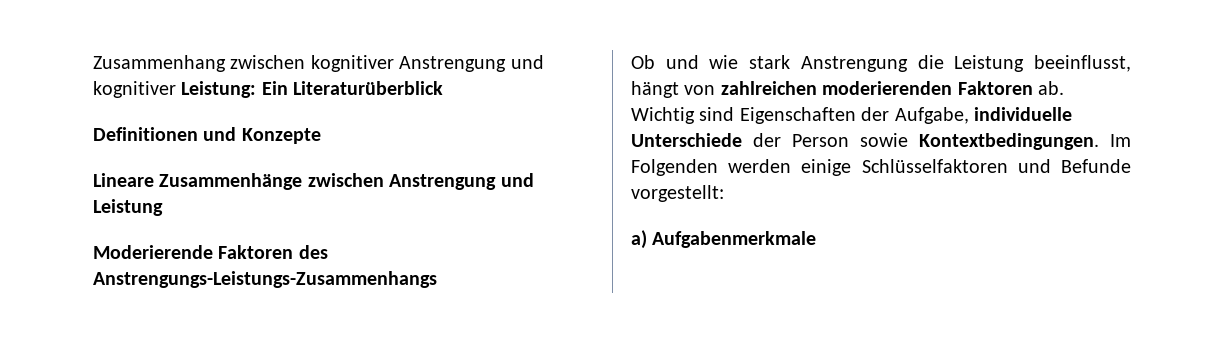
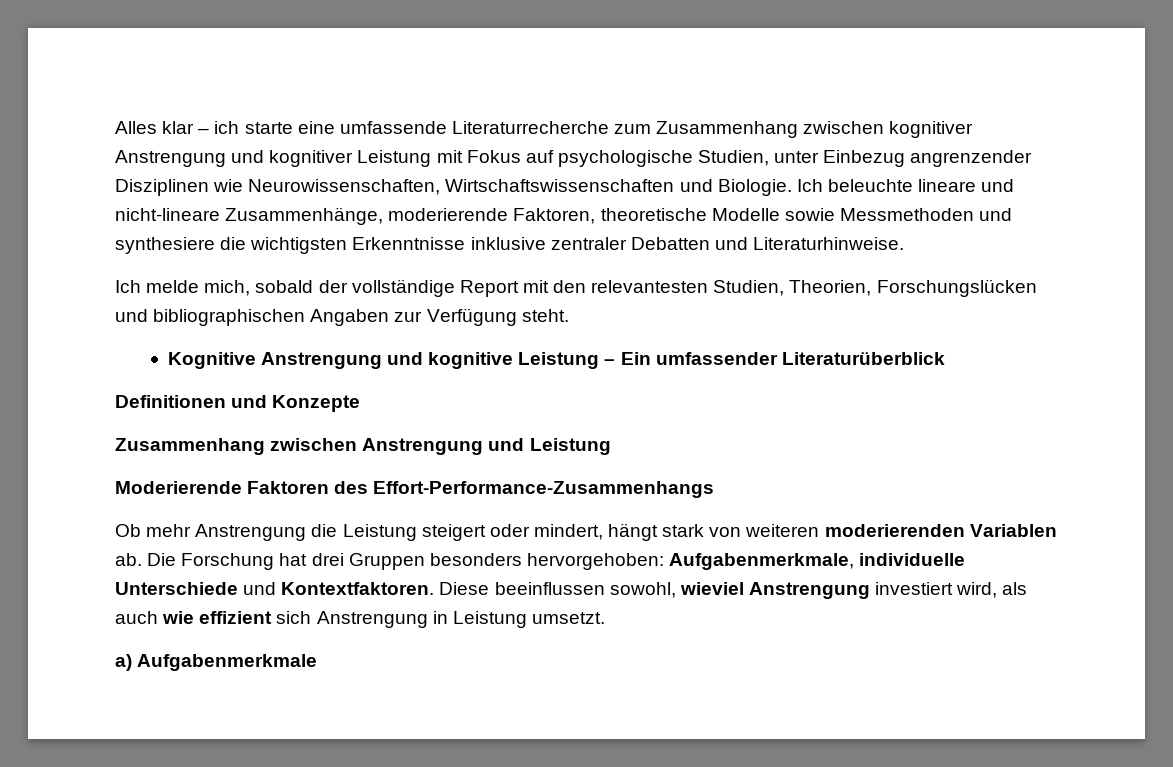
- Zusammenhang zwischen kognitiver Anstrengung und kognitiver Leistung: Ein Literaturüberblick
+ Alles klar – ich starte eine umfassende Literaturrecherche zum Zusammenhang zwischen kognitiver Anstrengung und kognitiver Leistung mit Fokus auf psychologische Studien, unter Einbezug angrenzender Disziplinen wie Neurowissenschaften, Wirtschaftswissenschaften und Biologie. Ich beleuchte lineare und nicht-lineare Zusammenhänge, moderierende Faktoren, theoretische Modelle sowie Messmethoden und synthesiere die wichtigsten Erkenntnisse inklusive zentraler Debatten und Literaturhinweise.
+ Ich melde mich, sobald der vollständige Report mit den relevantesten Studien, Theorien, Forschungslücken und bibliographischen Angaben zur Verfügung steht.
+ Kognitive Anstrengung und kognitive Leistung – Ein umfassender Literaturüberblick
- Lineare Zusammenhänge zwischen Anstrengung und Leistung
+ Zusammenhang zwischen Anstrengung und Leistung
- Moderierende Faktoren des Anstrengungs-Leistungs-Zusammenhangs
+ Moderierende Faktoren des Effort-Performance-Zusammenhangs
- Ob und wie stark Anstrengung die Leistung beeinflusst, hängt von zahlreichen moderierenden Faktoren ab. Wichtig sind Eigenschaften der Aufgabe, individuelle Unterschiede der Person sowie Kontextbedingungen. Im Folgenden werden einige Schlüsselfaktoren und Befunde vorgestellt:
+ Ob mehr Anstrengung die Leistung steigert oder mindert, hängt stark von weiteren moderierenden Variablen ab. Die Forschung hat drei Gruppen besonders hervorgehoben: Aufgabenmerkmale, individuelle Unterschiede und Kontextfaktoren. Diese beeinflussen sowohl, wieviel Anstrengung investiert wird, als auch wie effizient sich Anstrengung in Leistung umsetzt.

